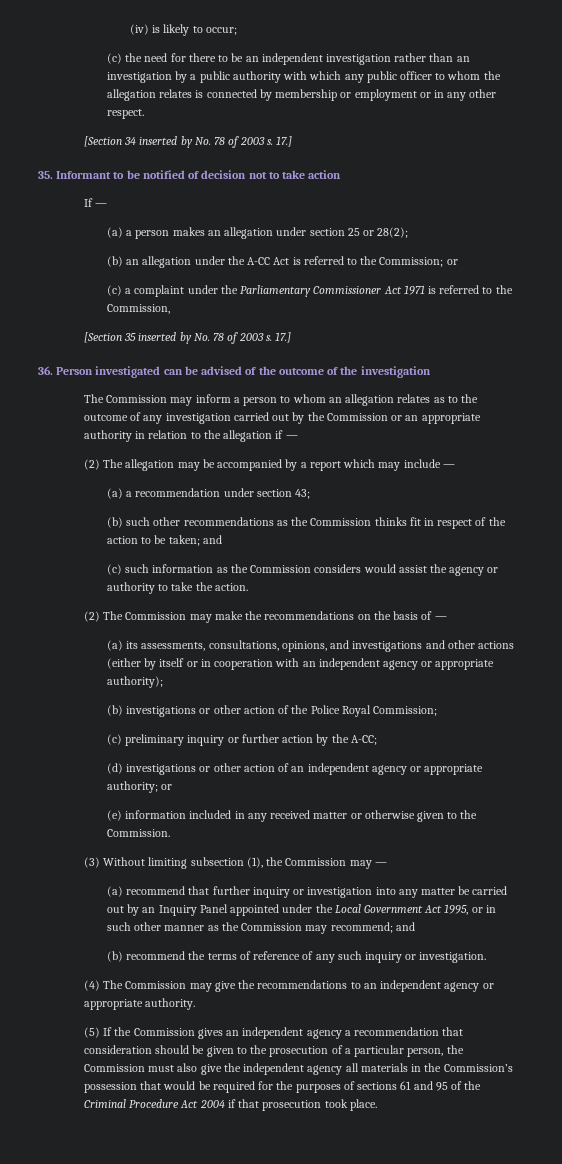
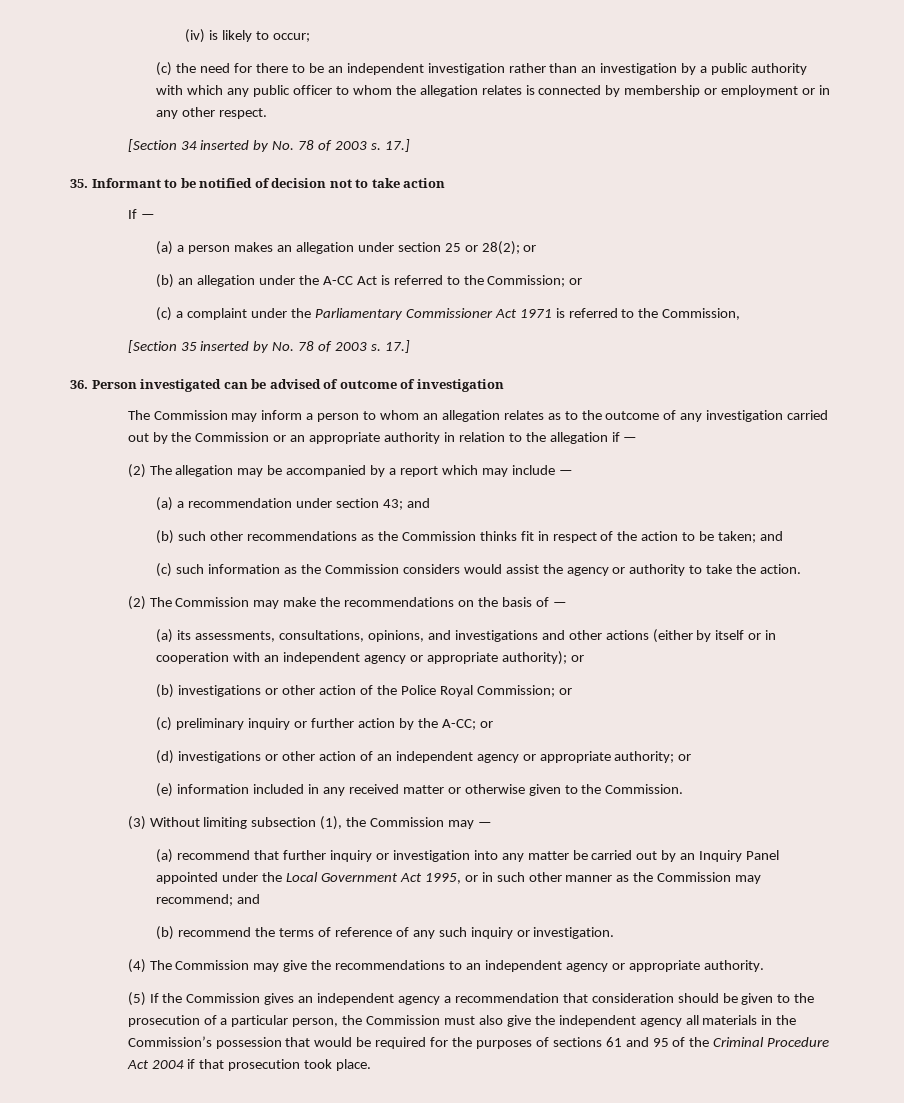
- (a) a person makes an allegation under section 25 or 28(2);
+ (a) a person makes an allegation under section 25 or 28(2); or
- 36. Person investigated can be advised of the outcome of the investigation
+ 36. Person investigated can be advised of outcome of investigation
- (a) a recommendation under section 43;
+ (a) a recommendation under section 43; and
- (a) its assessments, consultations, opinions, and investigations and other actions (either by itself or in cooperation with an independent agency or appropriate authority);
+ (a) its assessments, consultations, opinions, and investigations and other actions (either by itself or in cooperation with an independent agency or appropriate authority); or
- (b) investigations or other action of the Police Royal Commission;
+ (b) investigations or other action of the Police Royal Commission; or
- (c) preliminary inquiry or further action by the A-CC;
+ (c) preliminary inquiry or further action by the A-CC; or

